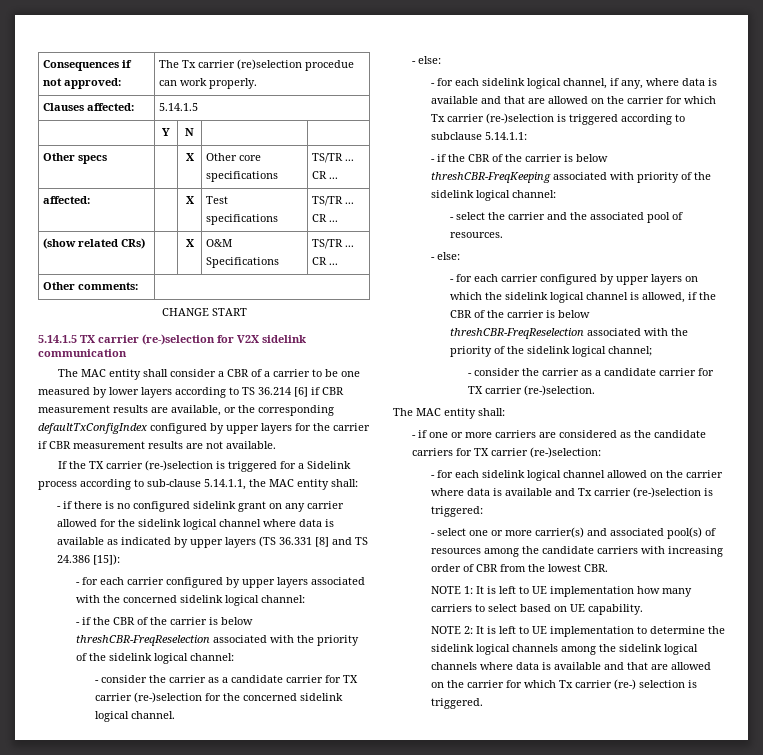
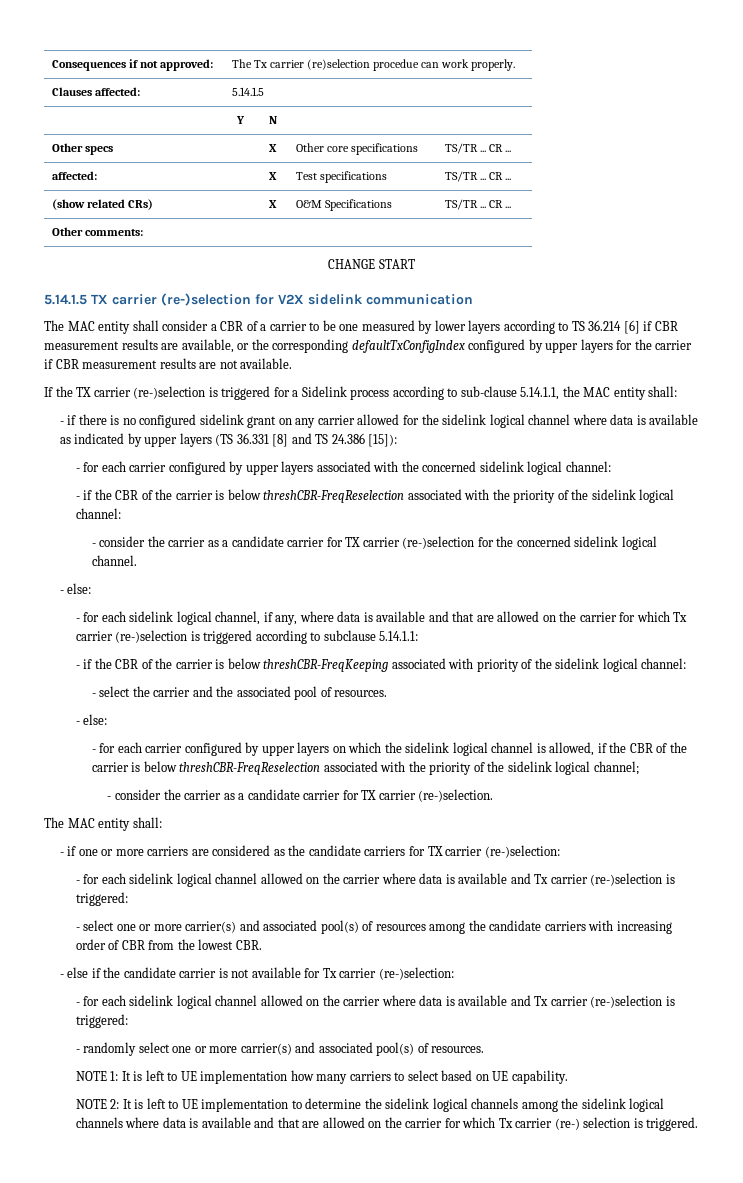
+ - else if the candidate carrier is not available for Tx carrier (re-)selection:
+ - for each sidelink logical channel allowed on the carrier where data is available and Tx carrier (re-)selection is triggered:
+ - randomly select one or more carrier(s) and associated pool(s) of resources.

